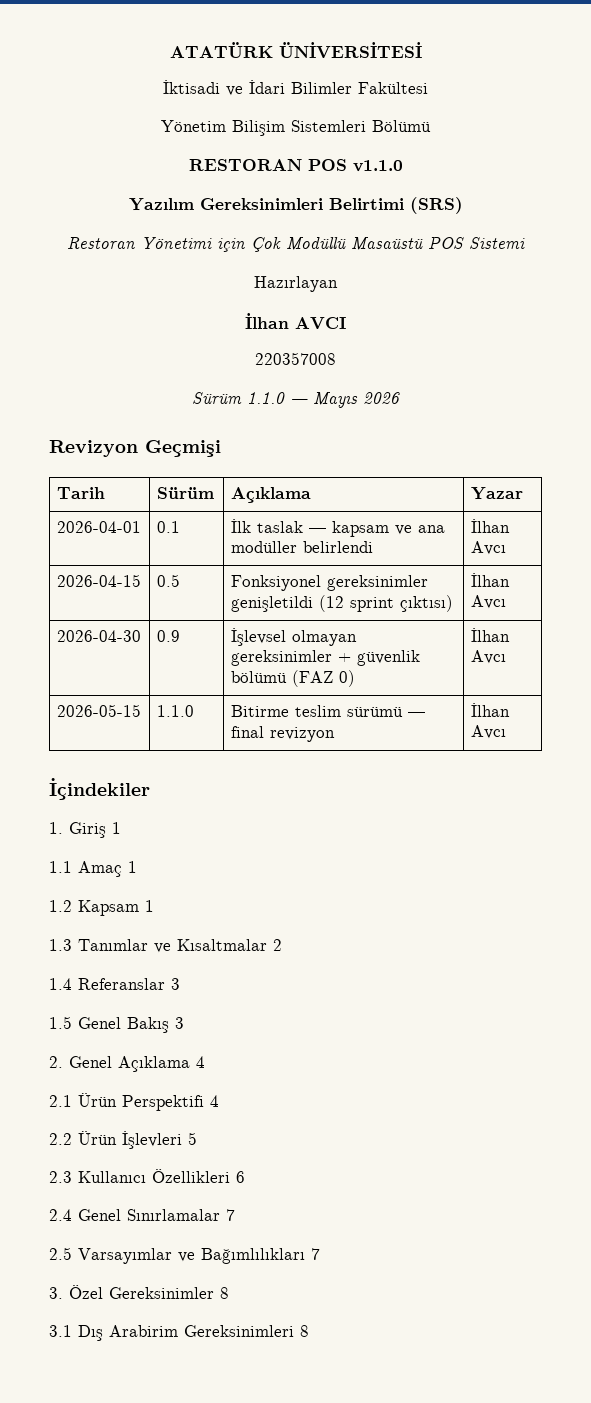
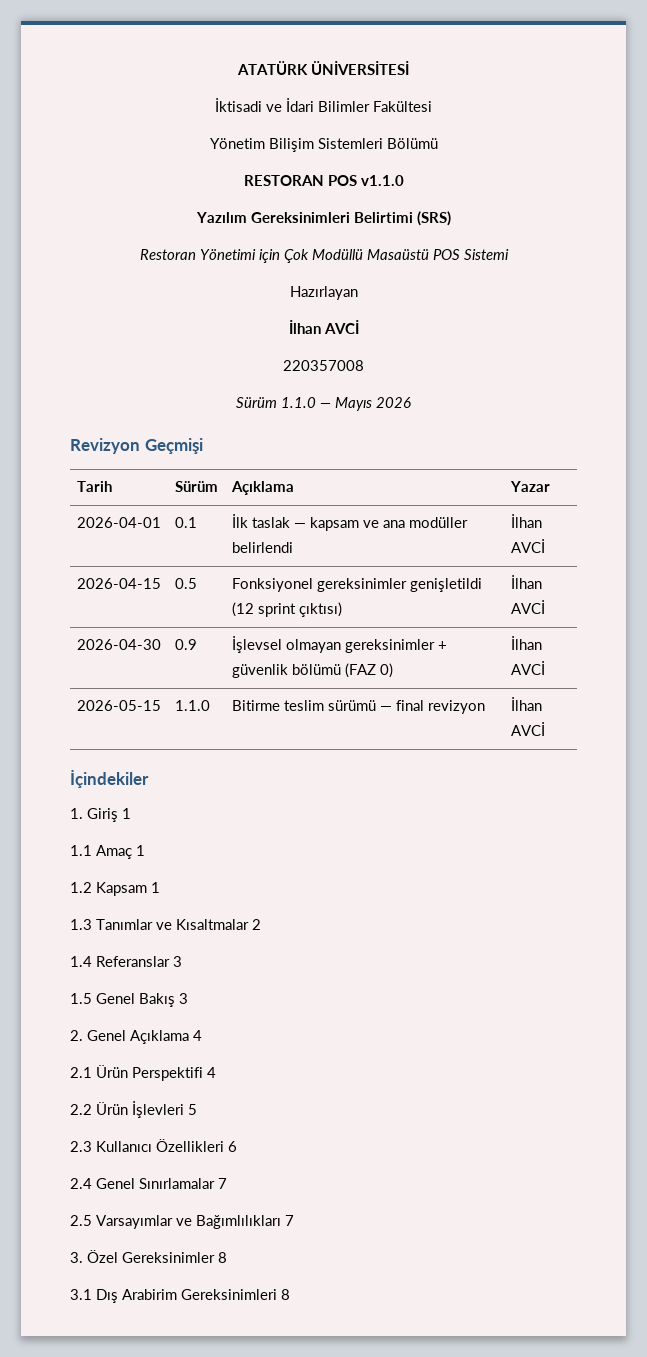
  Hazırlayan
- İlhan AVCI
+ İlhan AVCİ
- 2026-04-01 | 0.1 | İlk taslak — kapsam ve ana modüller belirlendi | İlhan Avcı
+ 2026-04-01 | 0.1 | İlk taslak — kapsam ve ana modüller belirlendi | İlhan AVCİ
- 2026-04-15 | 0.5 | Fonksiyonel gereksinimler genişletildi (12 sprint çıktısı) | İlhan Avcı
+ 2026-04-15 | 0.5 | Fonksiyonel gereksinimler genişletildi (12 sprint çıktısı) | İlhan AVCİ
- 2026-04-30 | 0.9 | İşlevsel olmayan gereksinimler + güvenlik bölümü (FAZ 0) | İlhan Avcı
+ 2026-04-30 | 0.9 | İşlevsel olmayan gereksinimler + güvenlik bölümü (FAZ 0) | İlhan AVCİ
- 2026-05-15 | 1.1.0 | Bitirme teslim sürümü — final revizyon | İlhan Avcı
+ 2026-05-15 | 1.1.0 | Bitirme teslim sürümü — final revizyon | İlhan AVCİ

